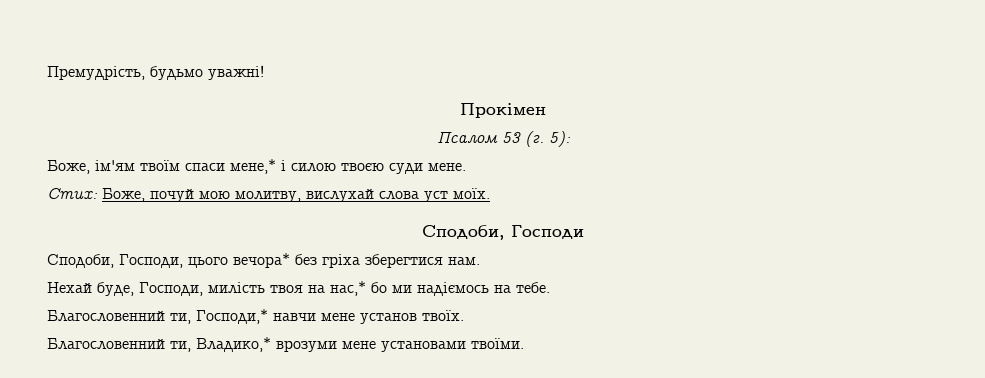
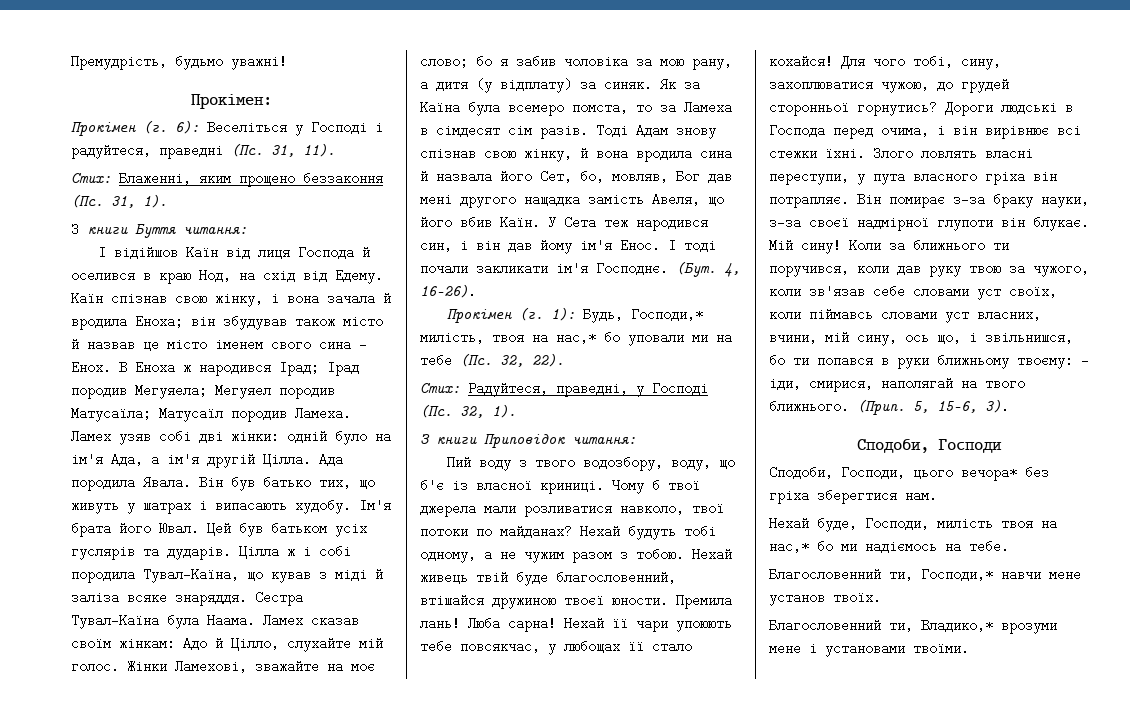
- Прокімен
- Псалом 53 (г. 5):
- Боже, ім'ям твоїм спаси мене,* і силою твоєю суди мене.
- Стих: Боже, почуй мою молитву, вислухай слова уст моїх.
+ Прокімен:
+ Прокімен (г. 6): Веселіться у Господі і радуйтеся, праведні (Пс. 31, 11).
+ Стих: Блаженні, яким прощено беззаконня (Пс. 31, 1).
+ З книги Буття читання:
+ І відійшов Каїн від лиця Господа й оселився в краю Нод, на схід від Едему. Каїн спізнав свою жінку, і вона зачала й вродила Еноха; він збудував також місто й назвав це місто іменем свого сина - Енох. В Еноха ж народився Ірад; Ірад породив Мегуяела; Мегуяел породив Матусаїла; Матусаїл породив Ламеха. Ламех узяв собі дві жінки: одній було на ім'я Ада, а ім'я другій Цілла. Ада породила Явала. Він був батько тих, що живуть у шатрах і випасають худобу. Ім'я брата його Ювал. Цей був батьком усіх гуслярів та дударів. Цілла ж і собі породила Тувал-Каїна, що кував з міді й заліза всяке знаряддя. Сестра Тувал-Каїна була Наама. Ламех сказав своїм жінкам: Адо й Цілло, слухайте мій голос. Жінки Ламехові, зважайте на моє слово; бо я забив чоловіка за мою рану, а дитя (у відплату) за синяк. Як за Каїна була всемеро помста, то за Ламеха в сімдесят сім разів. Тоді Адам знову спізнав свою жінку, й вона вродила сина й назвала його Сет, бо, мовляв, Бог дав мені другого нащадка замість Авеля, що його вбив Каїн. У Сета теж народився син, і він дав йому ім'я Енос. І тоді почали закликати ім'я Господнє. (Бут. 4, 16-26).
+ Прокімен (г. 1): Будь, Господи,* милість, твоя на нас,* бо уповали ми на тебе (Пс. 32, 22).
+ Стих: Радуйтеся, праведні, у Господі (Пс. 32, 1).
+ З книги Приповідок читання:
+ Пий воду з твого водозбору, воду, що б'є із власної криниці. Чому б твої джерела мали розливатися навколо, твої потоки по майданах? Нехай будуть тобі одному, а не чужим разом з тобою. Нехай живець твій буде благословенний, втішайся дружиною твоєї юности. Премила лань! Люба сарна! Нехай її чари упоюють тебе повсякчас, у любощах її стало кохайся! Для чого тобі, сину, захоплюватися чужою, до грудей сторонньої горнутись? Дороги людські в Господа перед очима, і він вирівнює всі стежки їхні. Злого ловлять власні переступи, у пута власного гріха він потрапляє. Він помирає з-за браку науки, з-за своєї надмірної глупоти він блукає. Мій сину! Коли за ближнього ти поручився, коли дав руку твою за чужого, коли зв'язав себе словами уст своїх, коли піймавсь словами уст власних, вчини, мій сину, ось що, і звільнишся, бо ти попався в руки ближньому твоєму: - іди, смирися, наполягай на твого ближнього. (Прип. 5, 15-6, 3).
- Благословенний ти, Владико,* врозуми мене установами твоїми.
+ Благословенний ти, Владико,* врозуми мене і установами твоїми.

